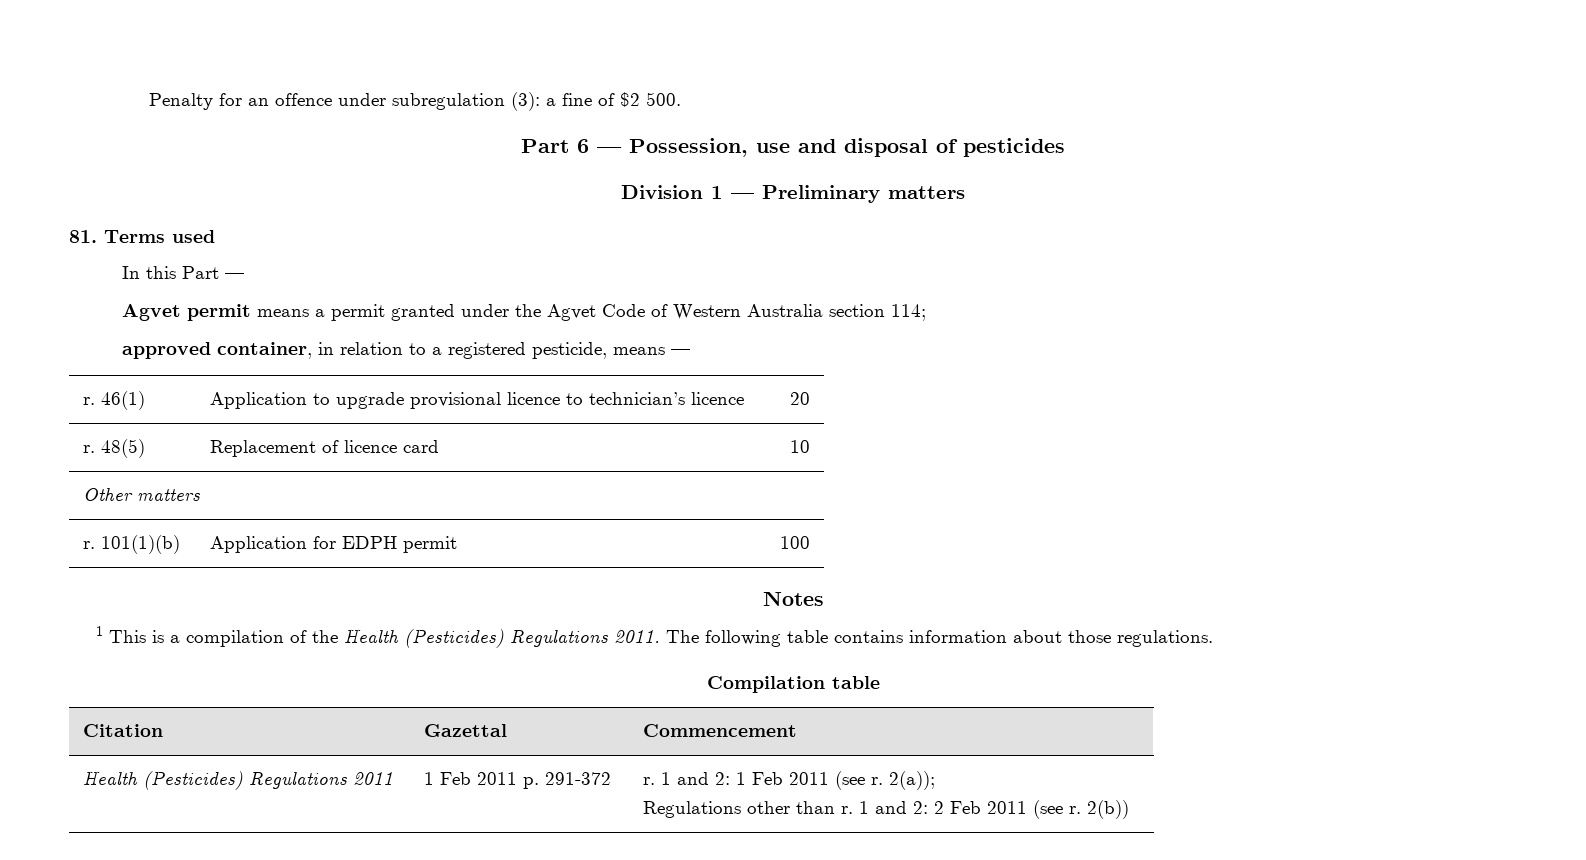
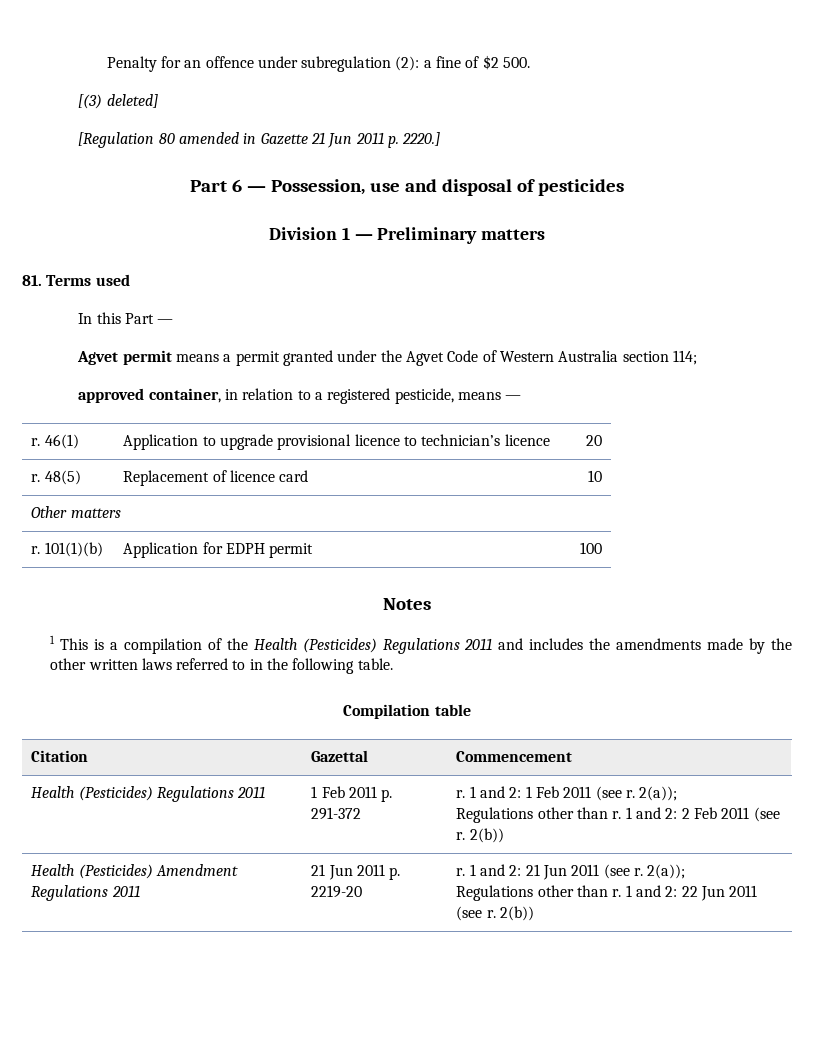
- Penalty for an offence under subregulation (3): a fine of $2 500.
+ Penalty for an offence under subregulation (2): a fine of $2 500.
+ [(3) deleted]
+ [Regulation 80 amended in Gazette 21 Jun 2011 p. 2220.]
- 1 This is a compilation of the Health (Pesticides) Regulations 2011. The following table contains information about those regulations.
+ 1 This is a compilation of the Health (Pesticides) Regulations 2011 and includes the amendments made by the other written laws referred to in the following table.
+ Health (Pesticides) Amendment Regulations 2011 | 21 Jun 2011 p. 2219-20 | r. 1 and 2: 21 Jun 2011 (see r. 2(a));
+ Regulations other than r. 1 and 2: 22 Jun 2011 (see r. 2(b))

